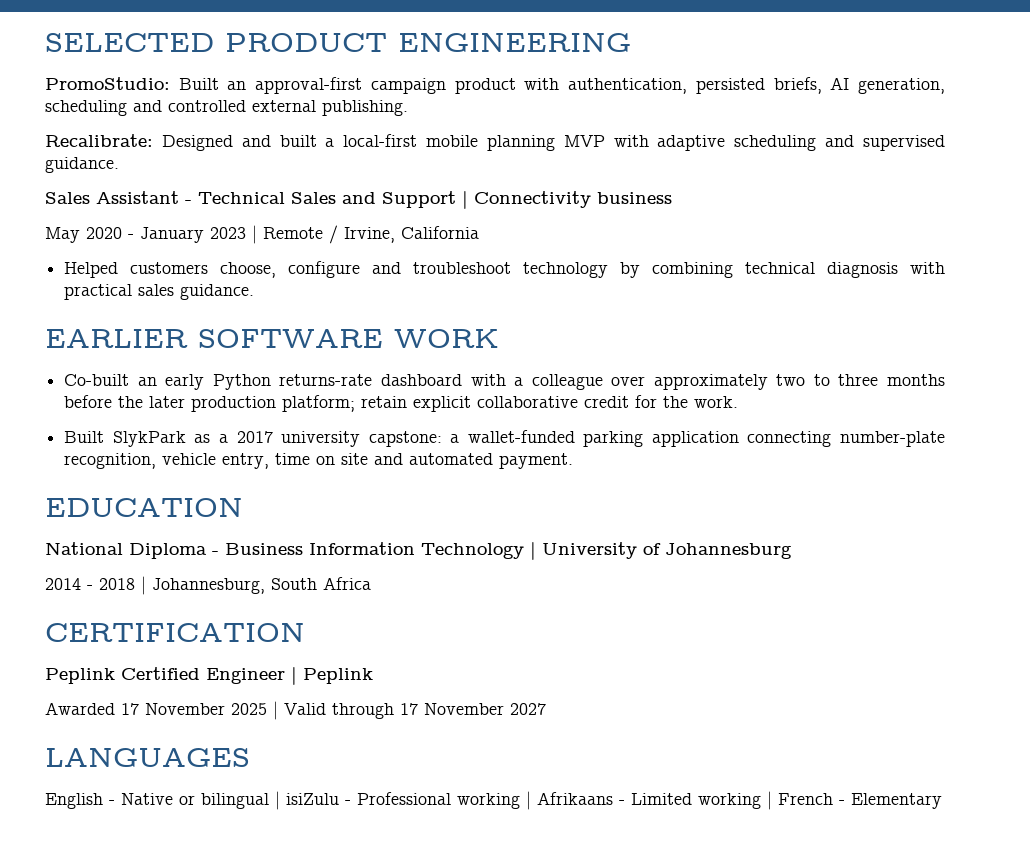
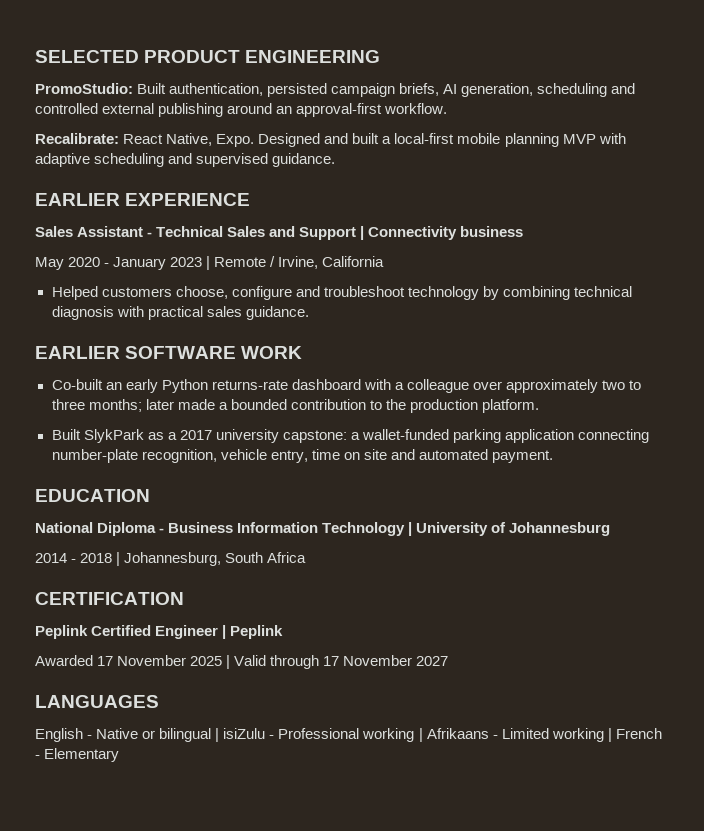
- PromoStudio: Built an approval-first campaign product with authentication, persisted briefs, AI generation, scheduling and controlled external publishing.
- Recalibrate: Designed and built a local-first mobile planning MVP with adaptive scheduling and supervised guidance.
+ PromoStudio: Built authentication, persisted campaign briefs, AI generation, scheduling and controlled external publishing around an approval-first workflow.
+ Recalibrate: React Native, Expo. Designed and built a local-first mobile planning MVP with adaptive scheduling and supervised guidance.
+ EARLIER EXPERIENCE
- Co-built an early Python returns-rate dashboard with a colleague over approximately two to three months before the later production platform; retain explicit collaborative credit for the work.
+ Co-built an early Python returns-rate dashboard with a colleague over approximately two to three months; later made a bounded contribution to the production platform.

